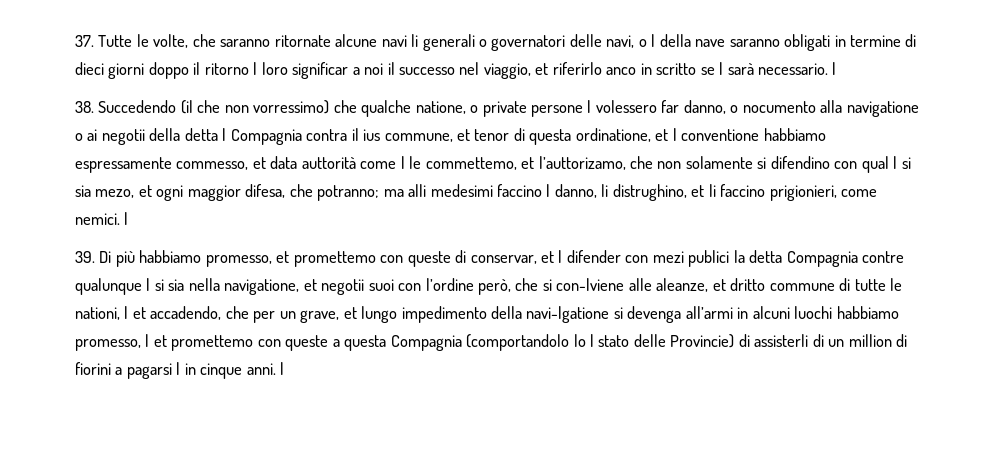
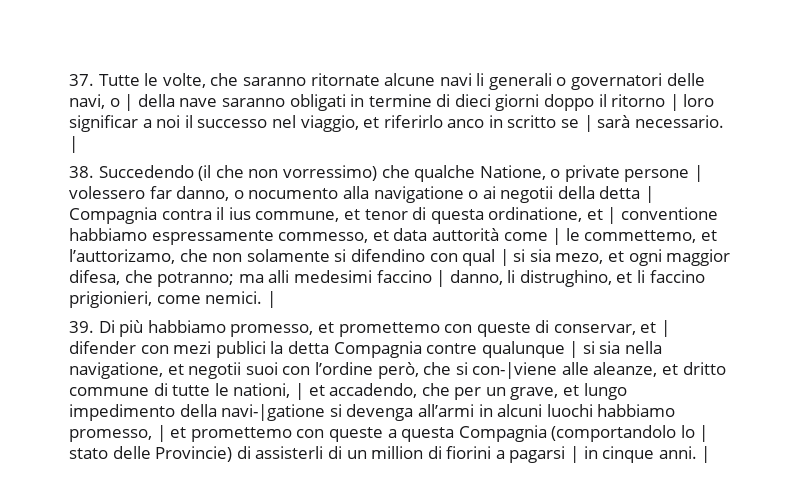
- 38. Succedendo (il che non vorressimo) che qualche natione, o private persone | volessero far danno, o nocumento alla navigatione o ai negotii della detta | Compagnia contra il ius commune, et tenor di questa ordinatione, et | conventione habbiamo espressamente commesso, et data auttorità come | le commettemo, et l’auttorizamo, che non solamente si difendino con qual | si sia mezo, et ogni maggior difesa, che potranno;
+ 38. Succedendo (il che non vorressimo) che qualche Natione, o private persone | volessero far danno, o nocumento alla navigatione o ai negotii della detta | Compagnia contra il ius commune, et tenor di questa ordinatione, et | conventione habbiamo espressamente commesso, et data auttorità come | le commettemo, et l’auttorizamo, che non solamente si difendino con qual | si sia mezo, et ogni maggior difesa, che potranno;

